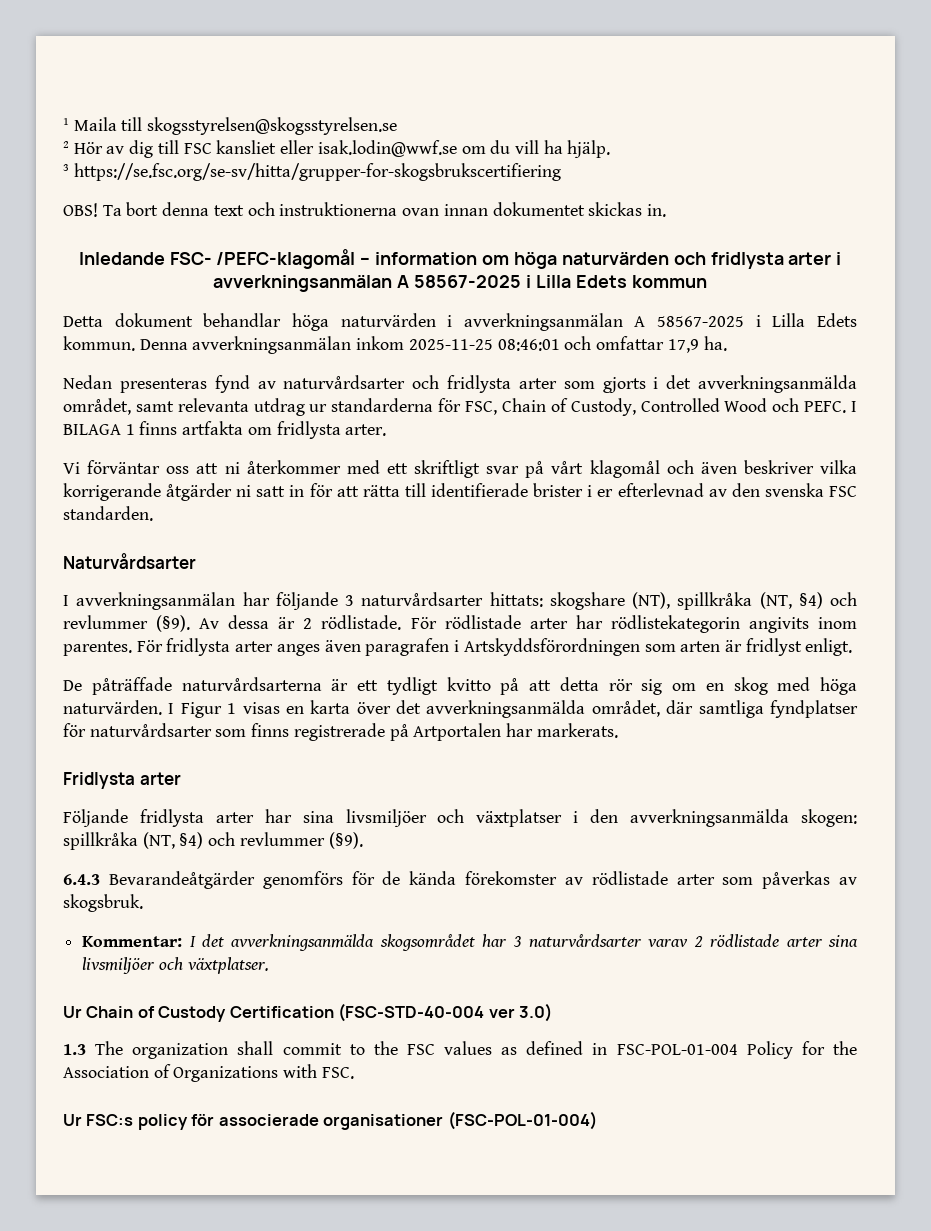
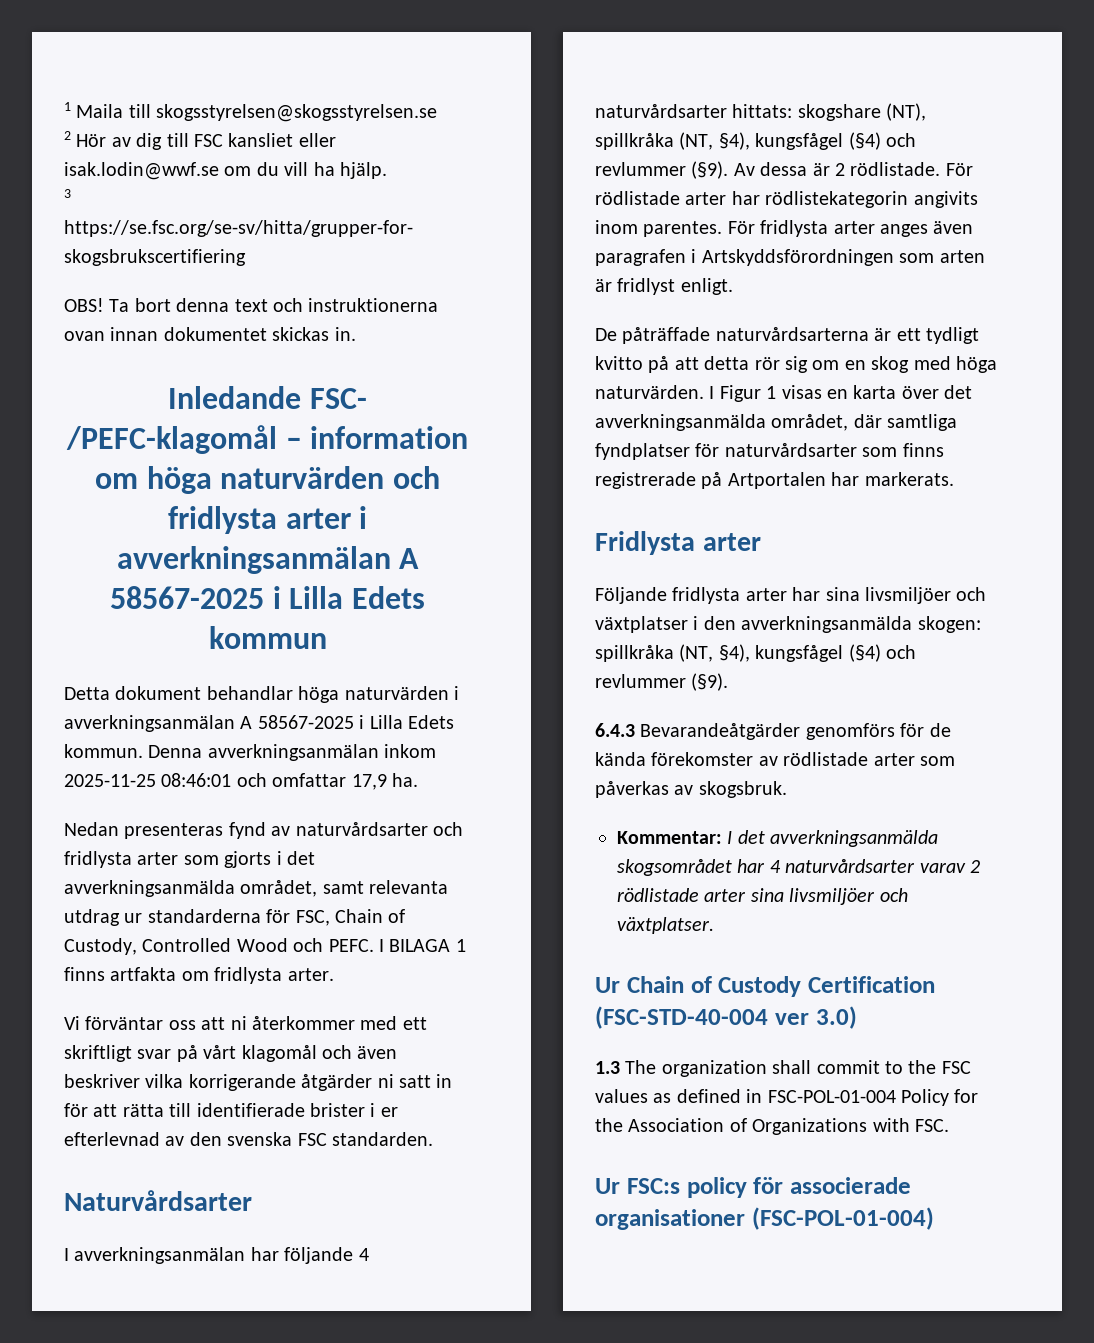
- I avverkningsanmälan har följande 3 naturvårdsarter hittats: skogshare (NT), spillkråka (NT, §4) och revlummer (§9).
+ I avverkningsanmälan har följande 4 naturvårdsarter hittats: skogshare (NT), spillkråka (NT, §4), kungsfågel (§4) och revlummer (§9).
- Följande fridlysta arter har sina livsmiljöer och växtplatser i den avverkningsanmälda skogen: spillkråka (NT, §4) och revlummer (§9).
+ Följande fridlysta arter har sina livsmiljöer och växtplatser i den avverkningsanmälda skogen: spillkråka (NT, §4), kungsfågel (§4) och revlummer (§9).
- Kommentar: I det avverkningsanmälda skogsområdet har 3 naturvårdsarter varav 2 rödlistade arter sina livsmiljöer och växtplatser.
+ Kommentar: I det avverkningsanmälda skogsområdet har 4 naturvårdsarter varav 2 rödlistade arter sina livsmiljöer och växtplatser.

